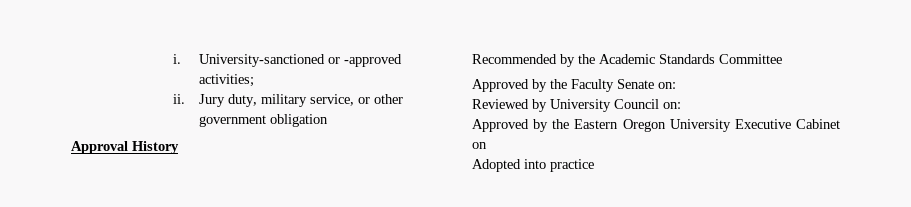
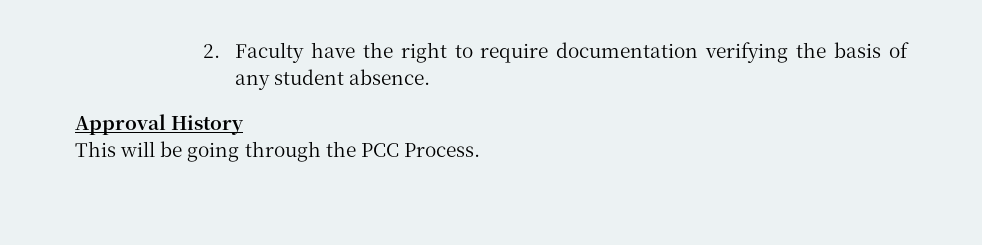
- i. University-sanctioned or -approved activities;
- ii. Jury duty, military service, or other government obligation
+ 2. Faculty have the right to require documentation verifying the basis of any student absence.
  Approval History
- Recommended by the Academic Standards Committee
- Approved by the Faculty Senate on:
- Reviewed by University Council on:
- Approved by the Eastern Oregon University Executive Cabinet on
- Adopted into practice
+ This will be going through the PCC Process.

